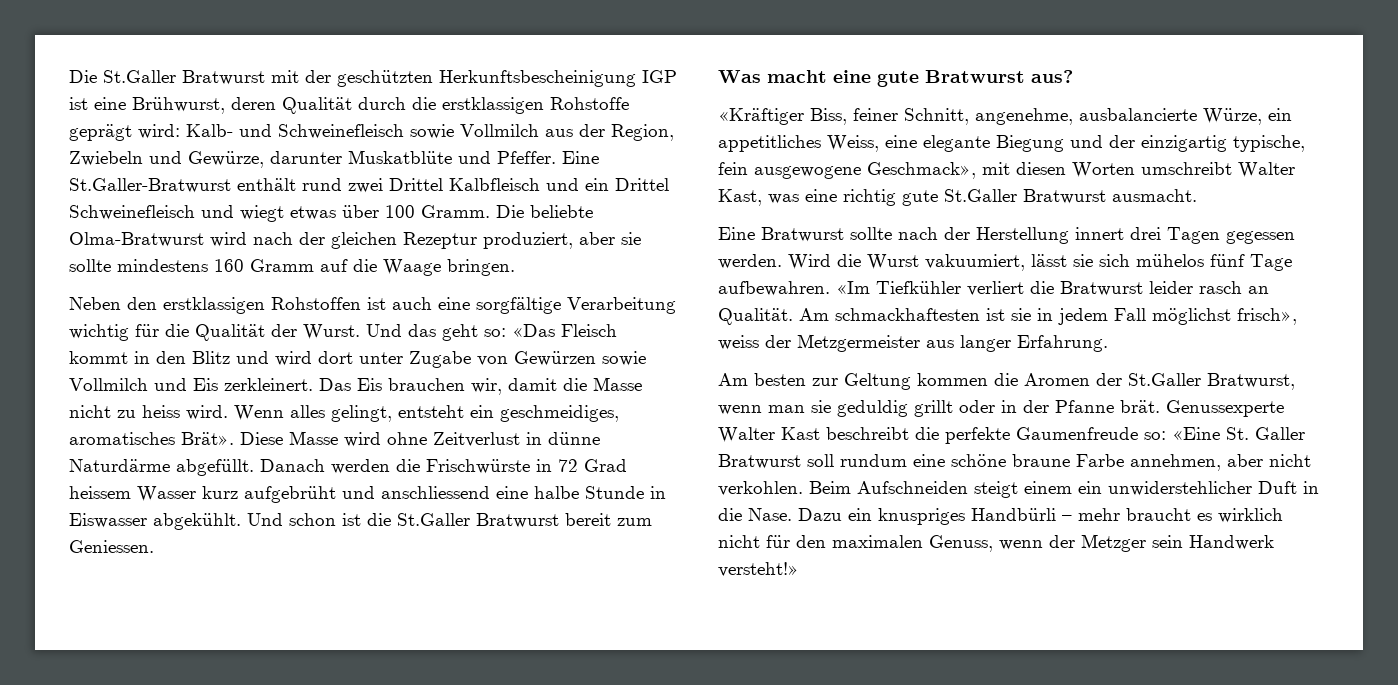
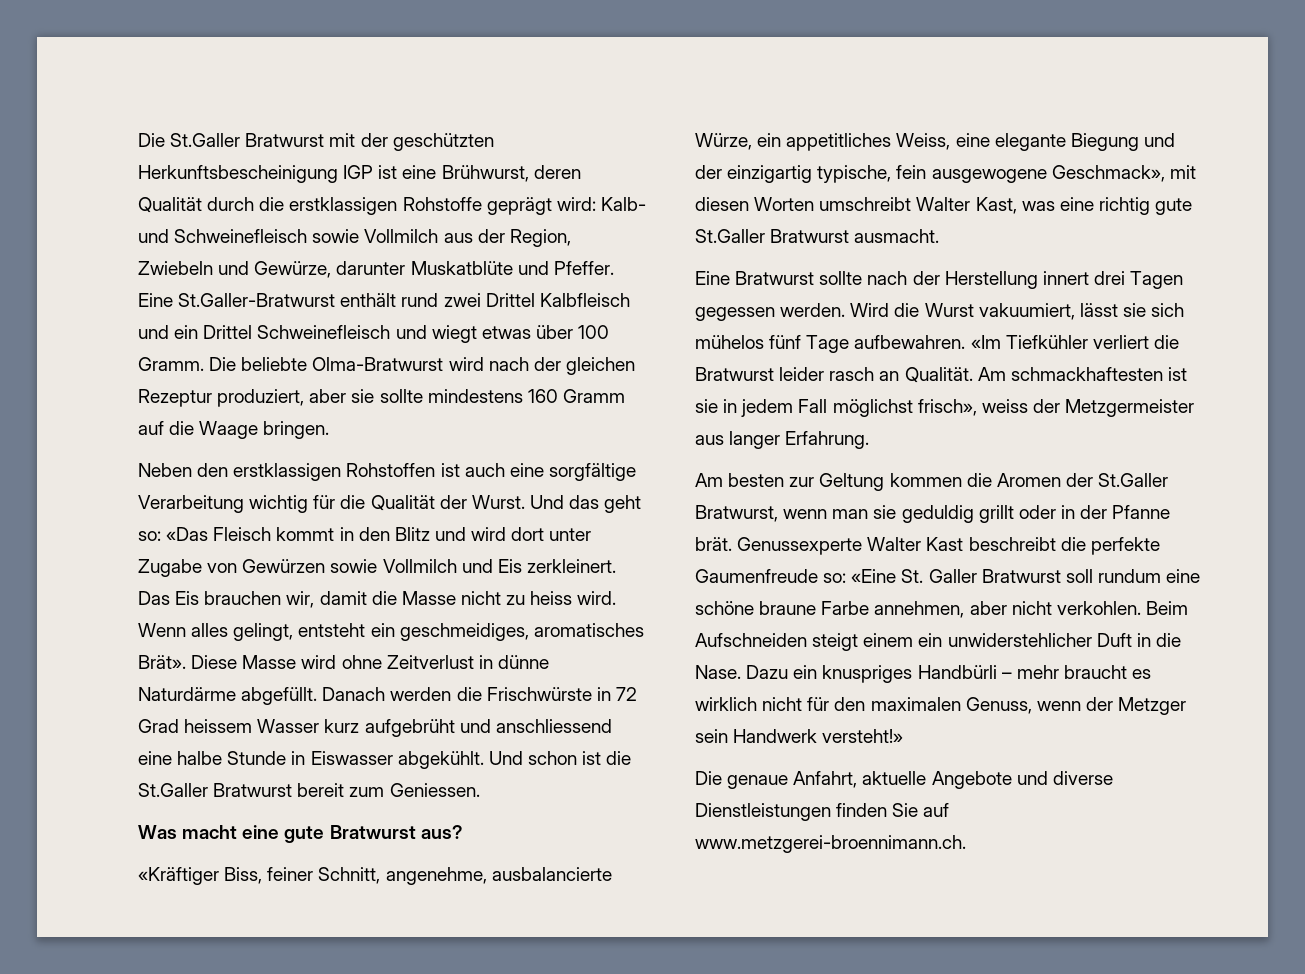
+ Die genaue Anfahrt, aktuelle Angebote und diverse Dienstleistungen finden Sie auf www.metzgerei-broennimann.ch.

